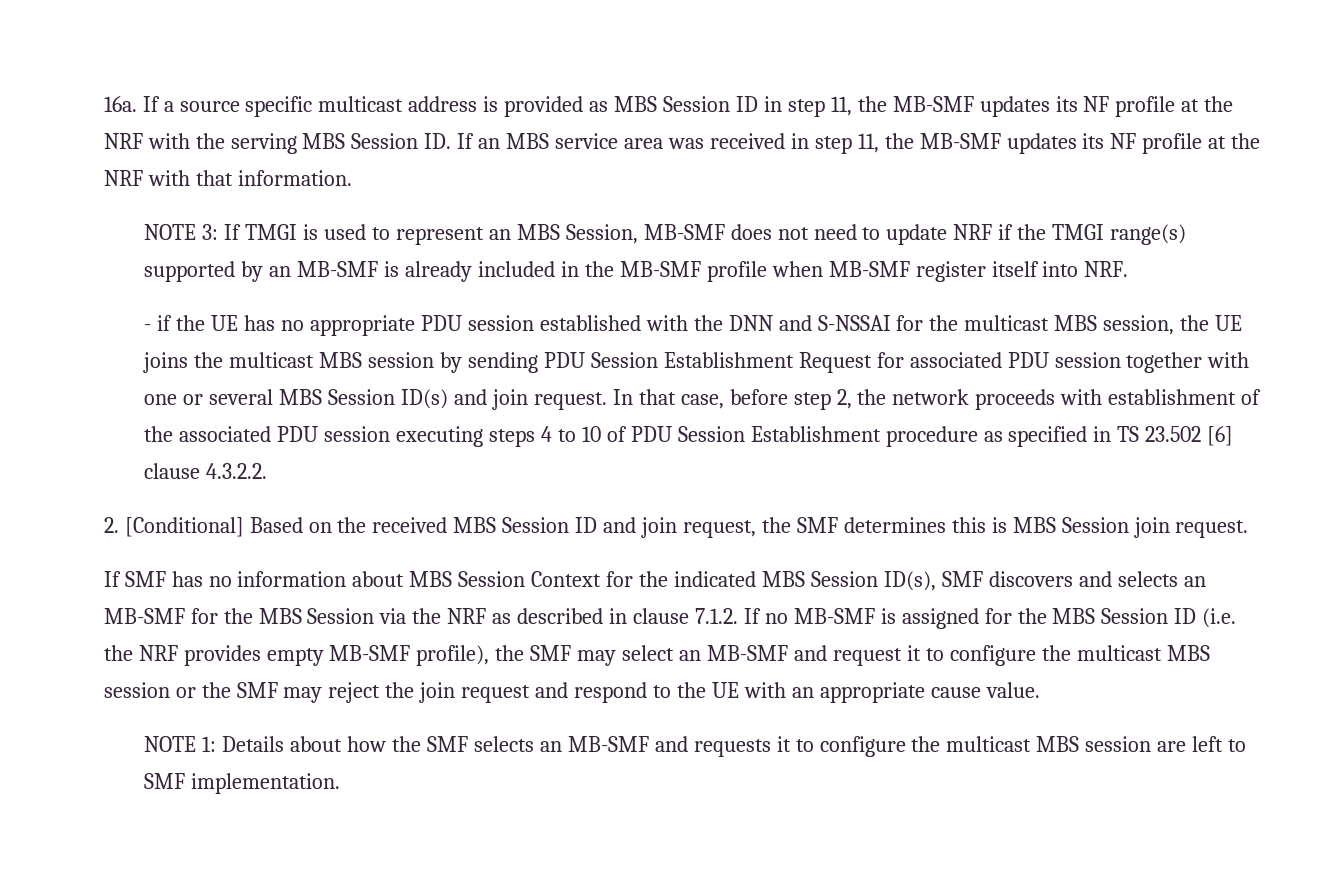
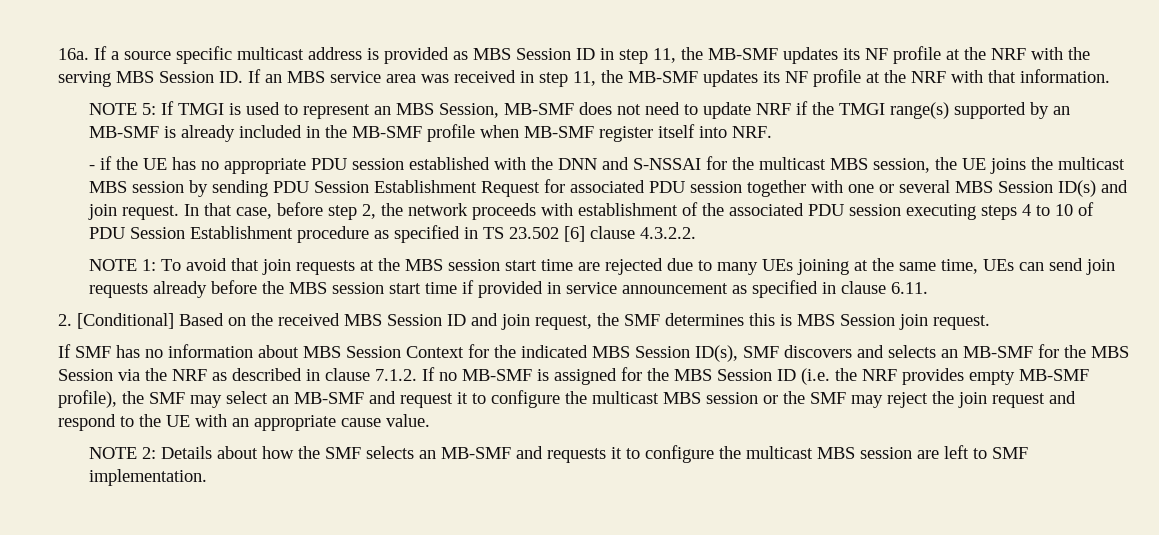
- NOTE 3: If TMGI is used to represent an MBS Session, MB-SMF does not need to update NRF if the TMGI range(s) supported by an MB-SMF is already included in the MB-SMF profile when MB-SMF register itself into NRF.
+ NOTE 5: If TMGI is used to represent an MBS Session, MB-SMF does not need to update NRF if the TMGI range(s) supported by an MB-SMF is already included in the MB-SMF profile when MB-SMF register itself into NRF.
+ NOTE 1: To avoid that join requests at the MBS session start time are rejected due to many UEs joining at the same time, UEs can send join requests already before the MBS session start time if provided in service announcement as specified in clause 6.11.
- NOTE 1: Details about how the SMF selects an MB-SMF and requests it to configure the multicast MBS session are left to SMF implementation.
+ NOTE 2: Details about how the SMF selects an MB-SMF and requests it to configure the multicast MBS session are left to SMF implementation.

